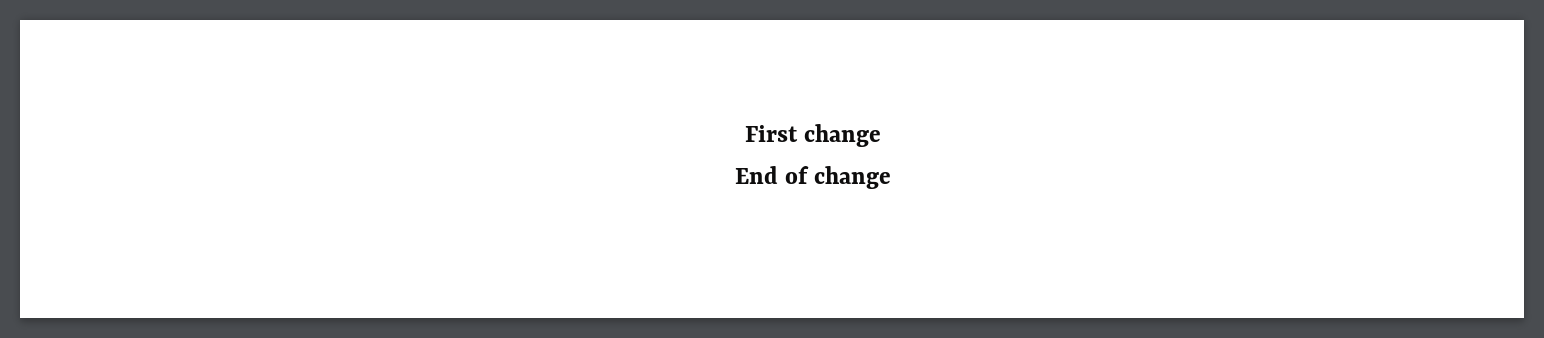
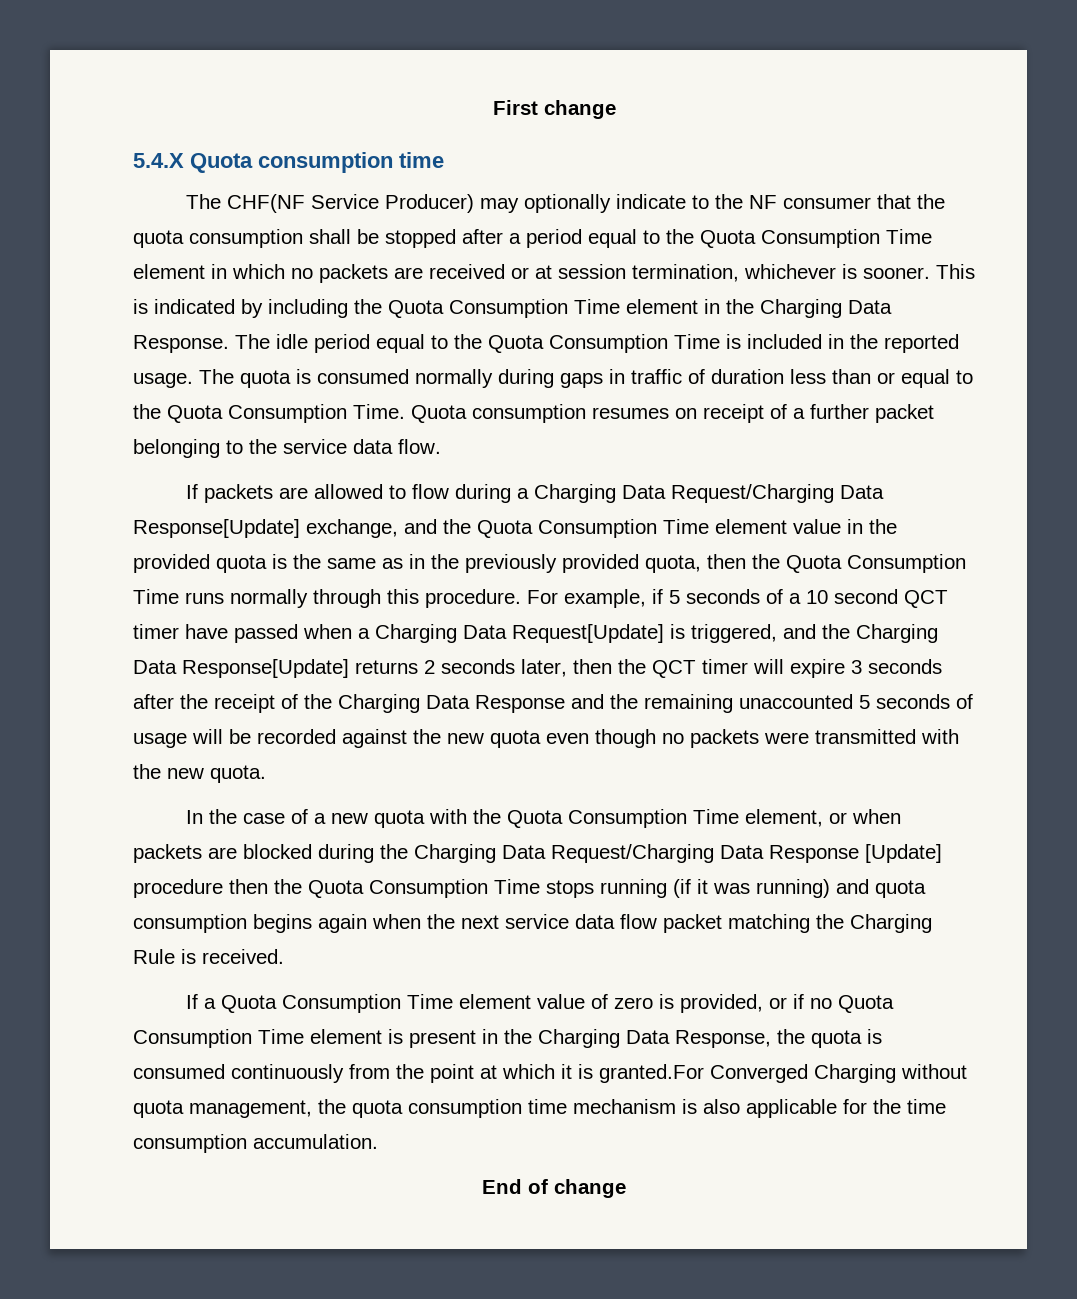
+ 5.4.X Quota consumption time
+ The CHF(NF Service Producer) may optionally indicate to the NF consumer that the quota consumption shall be stopped after a period equal to the Quota Consumption Time element in which no packets are received or at session termination, whichever is sooner. This is indicated by including the Quota Consumption Time element in the Charging Data Response. The idle period equal to the Quota Consumption Time is included in the reported usage. The quota is consumed normally during gaps in traffic of duration less than or equal to the Quota Consumption Time. Quota consumption resumes on receipt of a further packet belonging to the service data flow.
+ If packets are allowed to flow during a Charging Data Request/Charging Data Response[Update] exchange, and the Quota Consumption Time element value in the provided quota is the same as in the previously provided quota, then the Quota Consumption Time runs normally through this procedure. For example, if 5 seconds of a 10 second QCT timer have passed when a Charging Data Request[Update] is triggered, and the Charging Data Response[Update] returns 2 seconds later, then the QCT timer will expire 3 seconds after the receipt of the Charging Data Response and the remaining unaccounted 5 seconds of usage will be recorded against the new quota even though no packets were transmitted with the new quota.
+ In the case of a new quota with the Quota Consumption Time element, or when packets are blocked during the Charging Data Request/Charging Data Response [Update] procedure then the Quota Consumption Time stops running (if it was running) and quota consumption begins again when the next service data flow packet matching the Charging Rule is received.
+ If a Quota Consumption Time element value of zero is provided, or if no Quota Consumption Time element is present in the Charging Data Response, the quota is consumed continuously from the point at which it is granted.For Converged Charging without quota management, the quota consumption time mechanism is also applicable for the time consumption accumulation.

